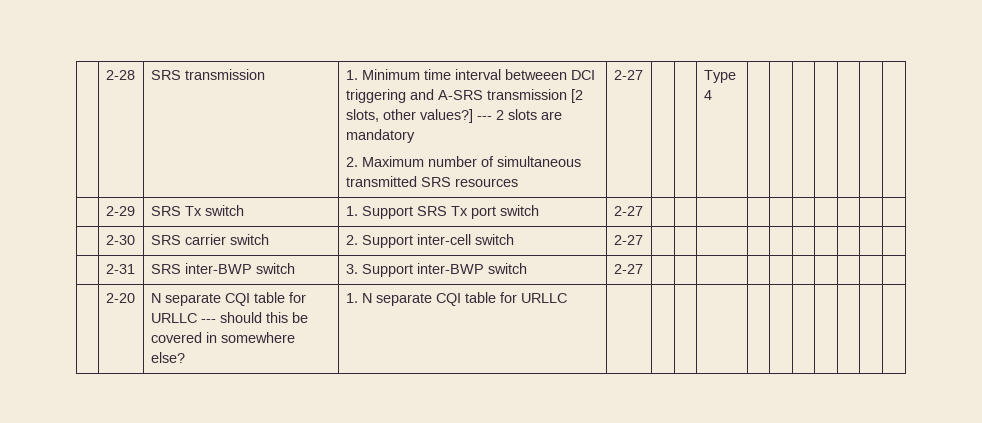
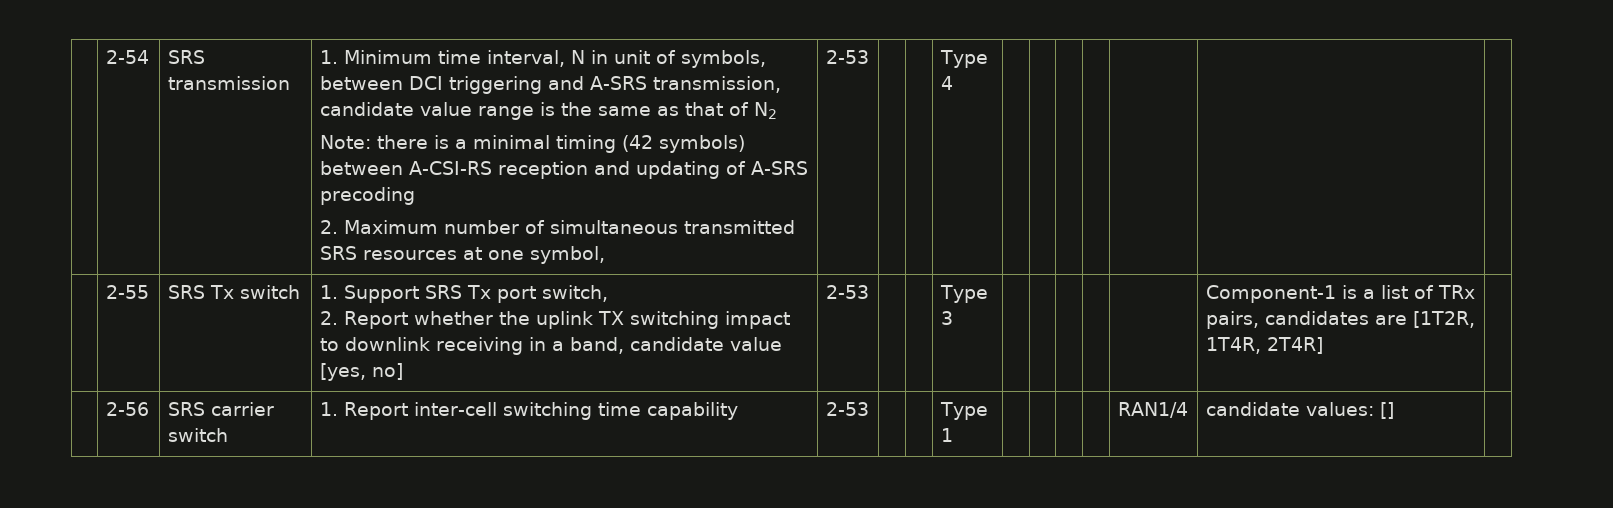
- 2-28
+ 2-54
- 1. Minimum time interval betweeen DCI triggering and A-SRS transmission [2 slots, other values?] --- 2 slots are mandatory
+ 1. Minimum time interval, N in unit of symbols, between DCI triggering and A-SRS transmission, candidate value range is the same as that of N2
+ Note: there is a minimal timing (42 symbols) between A-CSI-RS reception and updating of A-SRS precoding
- 2. Maximum number of simultaneous transmitted SRS resources | 2-27
+ 2. Maximum number of simultaneous transmitted SRS resources at one symbol, | 2-53
- 2-29
+ 2-55
- 1. Support SRS Tx port switch | 2-27 | | | | | | | | | |
- | 2-30 | SRS carrier switch | 2. Support inter-cell switch | 2-27 | | | | | | | | | |
- | 2-31 | SRS inter-BWP switch | 3. Support inter-BWP switch | 2-27 | | | | | | | | | |
- | 2-20 | N separate CQI table for URLLC --- should this be covered in somewhere else? | 1. N separate CQI table for URLLC | | | | | | | | | | |
+ 1. Support SRS Tx port switch,
+ 2. Report whether the uplink TX switching impact to downlink receiving in a band, candidate value [yes, no] | 2-53 | | | Type 3 | | | | | | Component-1 is a list of TRx pairs, candidates are [1T2R, 1T4R, 2T4R] |
+ | 2-56 | SRS carrier switch | 1. Report inter-cell switching time capability | 2-53 | | | Type 1 | | | | | RAN1/4 | candidate values: [] |

